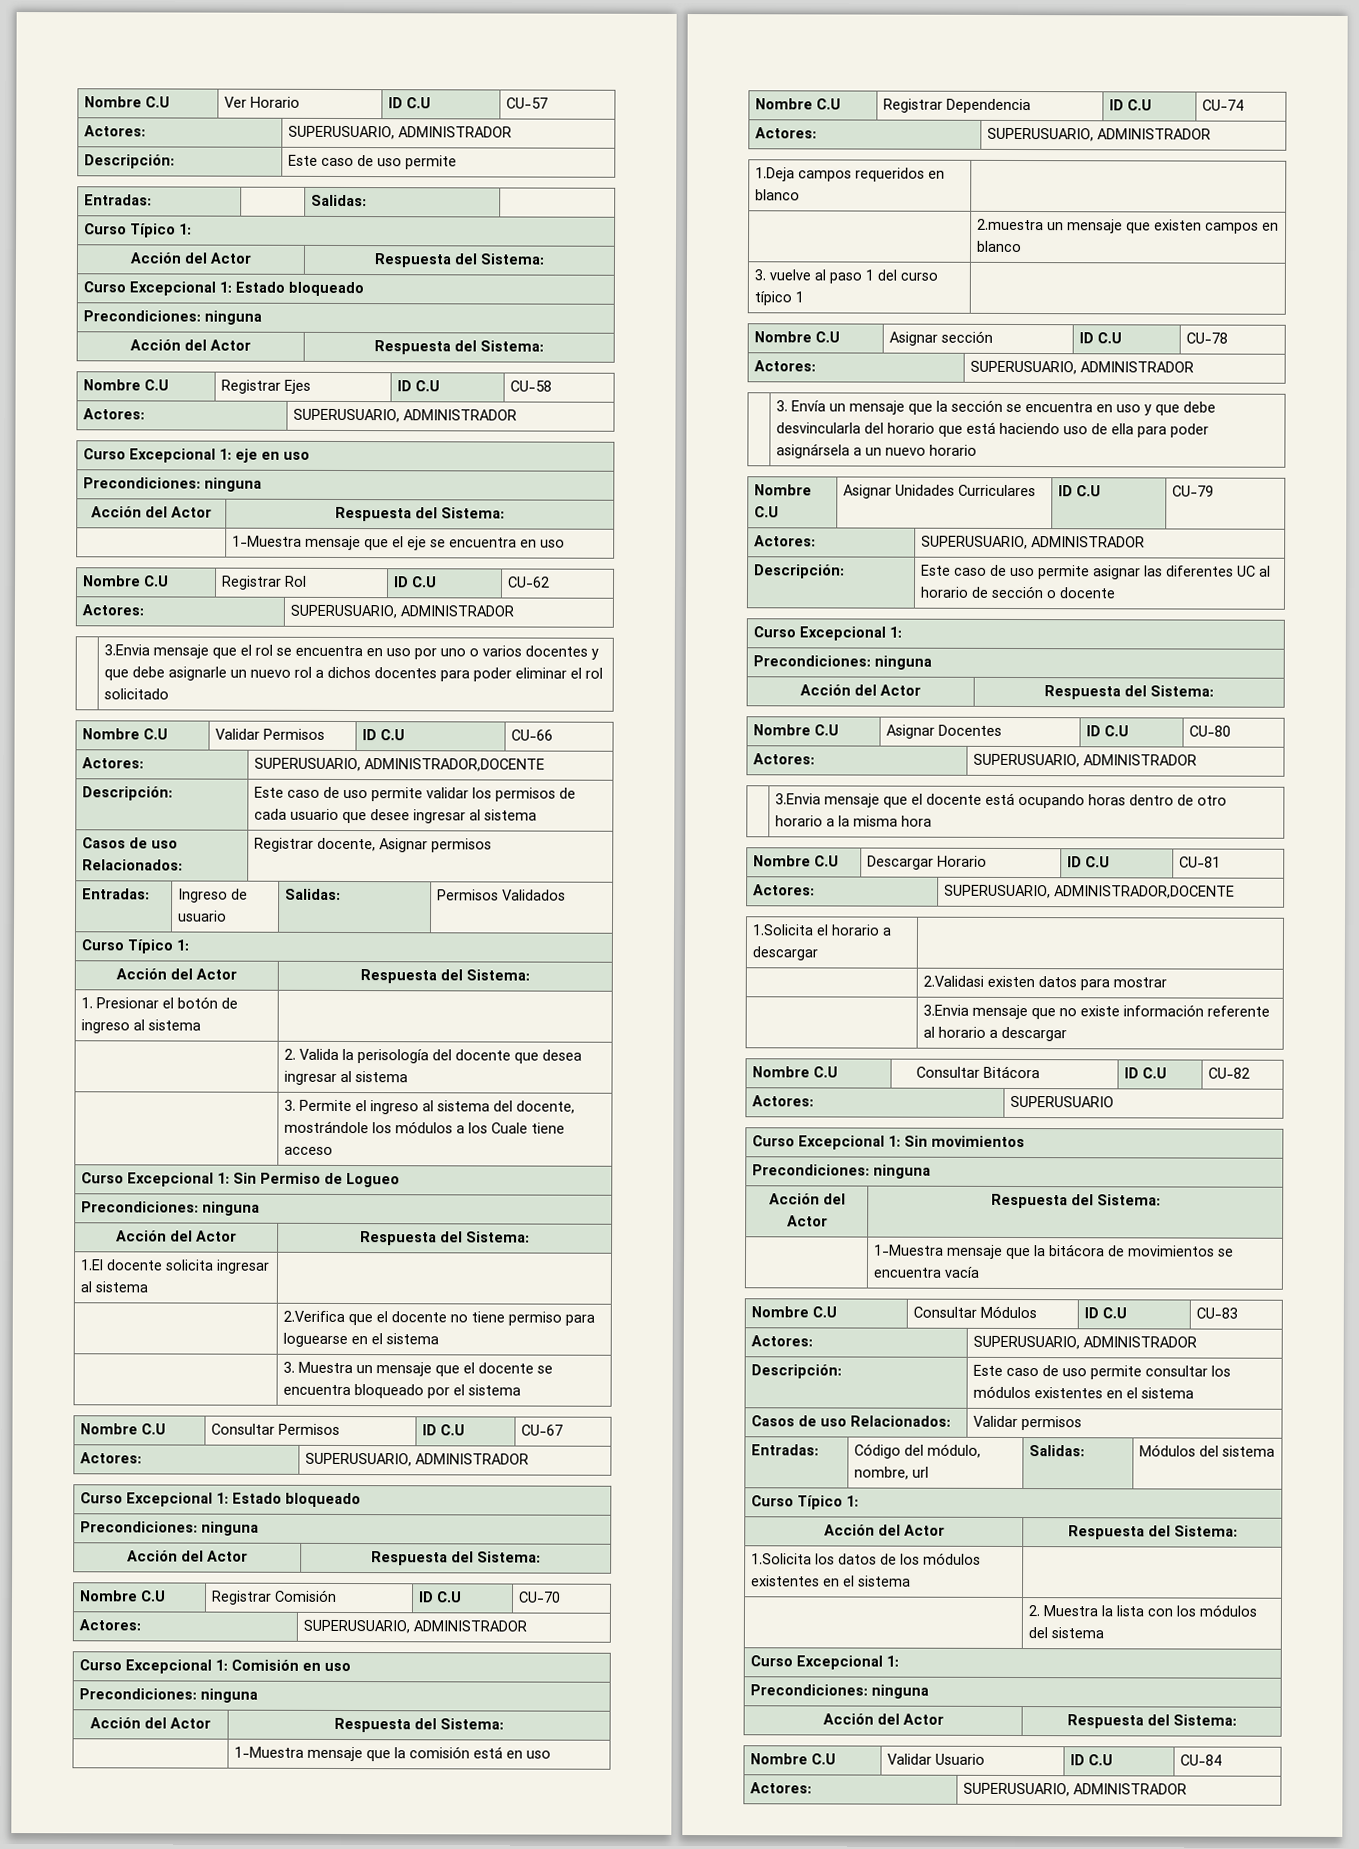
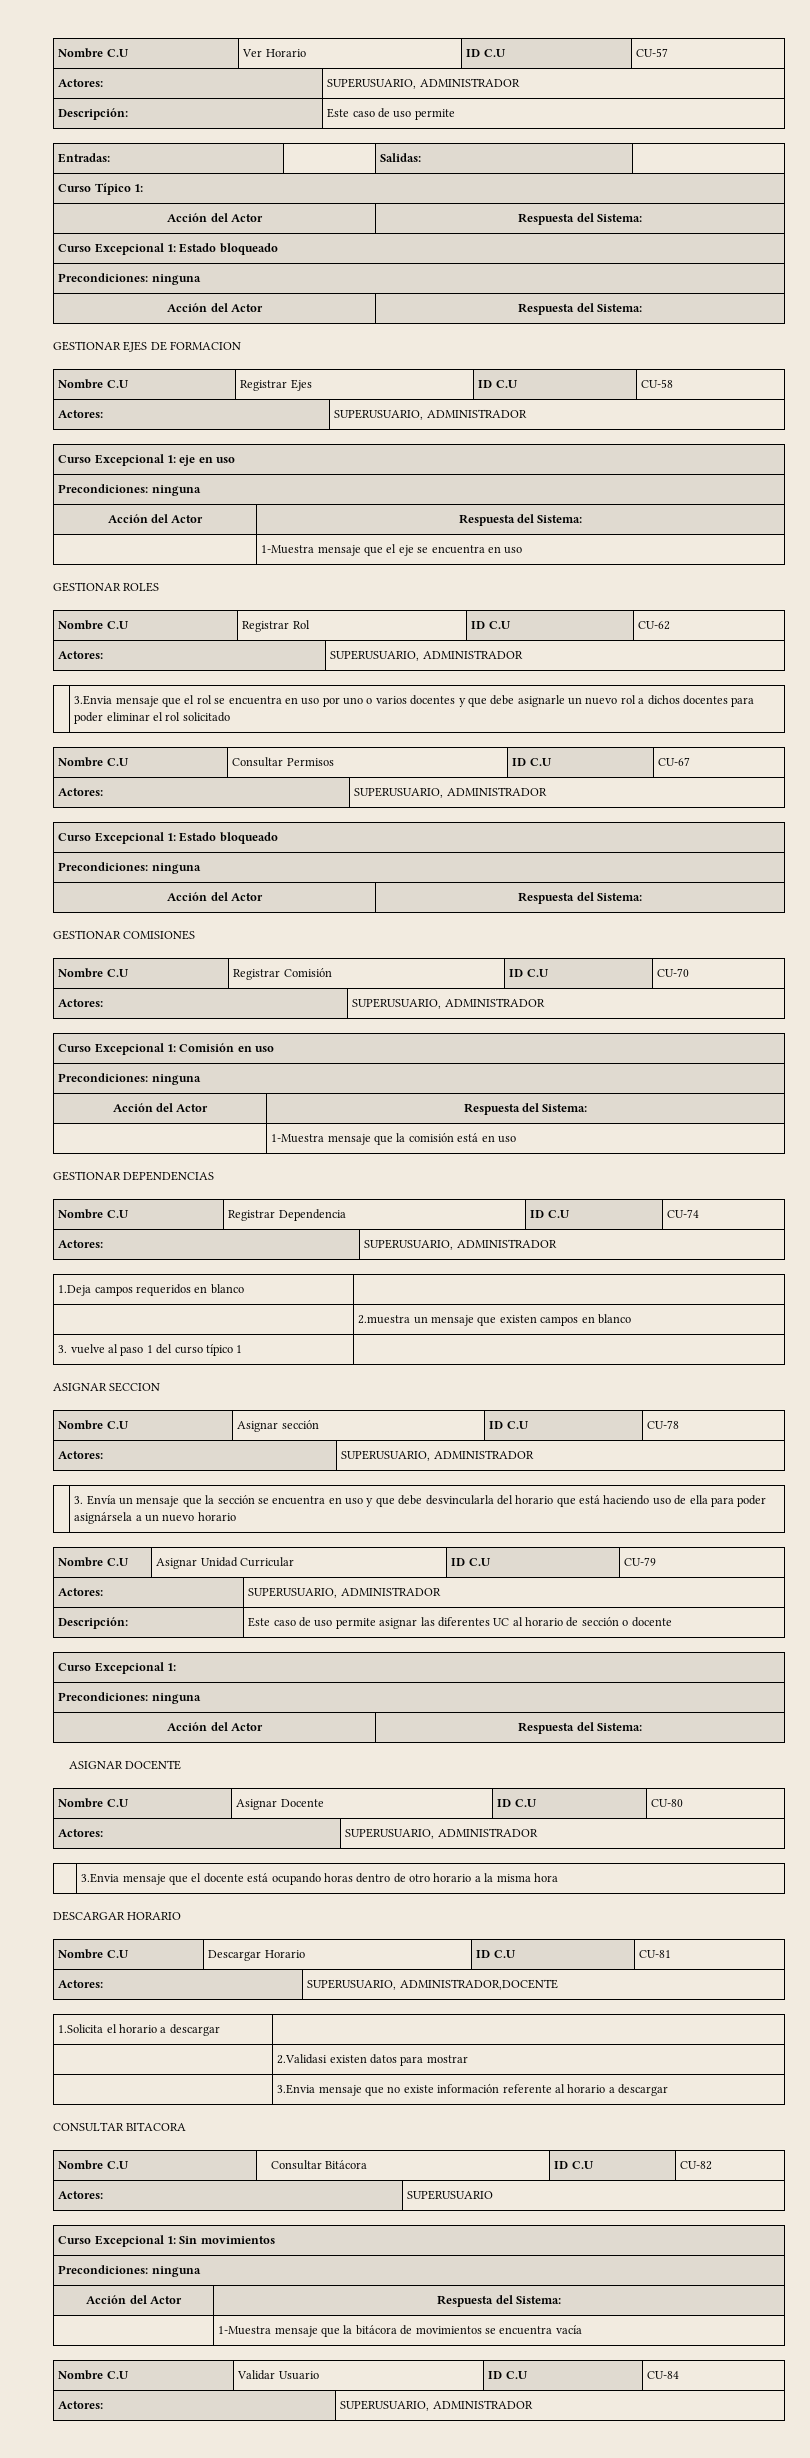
+ GESTIONAR EJES DE FORMACION
+ GESTIONAR ROLES
- Nombre C.U | Validar Permisos | ID C.U | CU-66
- Actores: | SUPERUSUARIO, ADMINISTRADOR,DOCENTE
- Descripción: | Este caso de uso permite validar los permisos de cada usuario que desee ingresar al sistema
- Casos de uso Relacionados: | Registrar docente, Asignar permisos
- Entradas: | Ingreso de usuario | Salidas: | Permisos Validados
- Curso Típico 1:
- Acción del Actor | Respuesta del Sistema:
- 1. Presionar el botón de ingreso al sistema |
- | 2. Valida la perisología del docente que desea ingresar al sistema
- | 3. Permite el ingreso al sistema del docente, mostrándole los módulos a los Cuale tiene acceso
- Curso Excepcional 1: Sin Permiso de Logueo
- Precondiciones: ninguna
- Acción del Actor | Respuesta del Sistema:
- 1.El docente solicita ingresar al sistema |
- | 2.Verifica que el docente no tiene permiso para loguearse en el sistema
- | 3. Muestra un mensaje que el docente se encuentra bloqueado por el sistema
+ GESTIONAR COMISIONES
+ GESTIONAR DEPENDENCIAS
+ ASIGNAR SECCION
- Nombre C.U | Asignar Unidades Curriculares | ID C.U | CU-79
+ Nombre C.U | Asignar Unidad Curricular | ID C.U | CU-79
- Nombre C.U | Asignar Docentes | ID C.U | CU-80
+ ASIGNAR DOCENTE
+ Nombre C.U | Asignar Docente | ID C.U | CU-80
+ DESCARGAR HORARIO
+ CONSULTAR BITACORA
- Nombre C.U | Consultar Módulos | ID C.U | CU-83
- Actores: | SUPERUSUARIO, ADMINISTRADOR
- Descripción: | Este caso de uso permite consultar los módulos existentes en el sistema
- Casos de uso Relacionados: | Validar permisos
- Entradas: | Código del módulo, nombre, url | Salidas: | Módulos del sistema
- Curso Típico 1:
- Acción del Actor | Respuesta del Sistema:
- 1.Solicita los datos de los módulos existentes en el sistema |
- | 2. Muestra la lista con los módulos del sistema
- Curso Excepcional 1:
- Precondiciones: ninguna
- Acción del Actor | Respuesta del Sistema:

